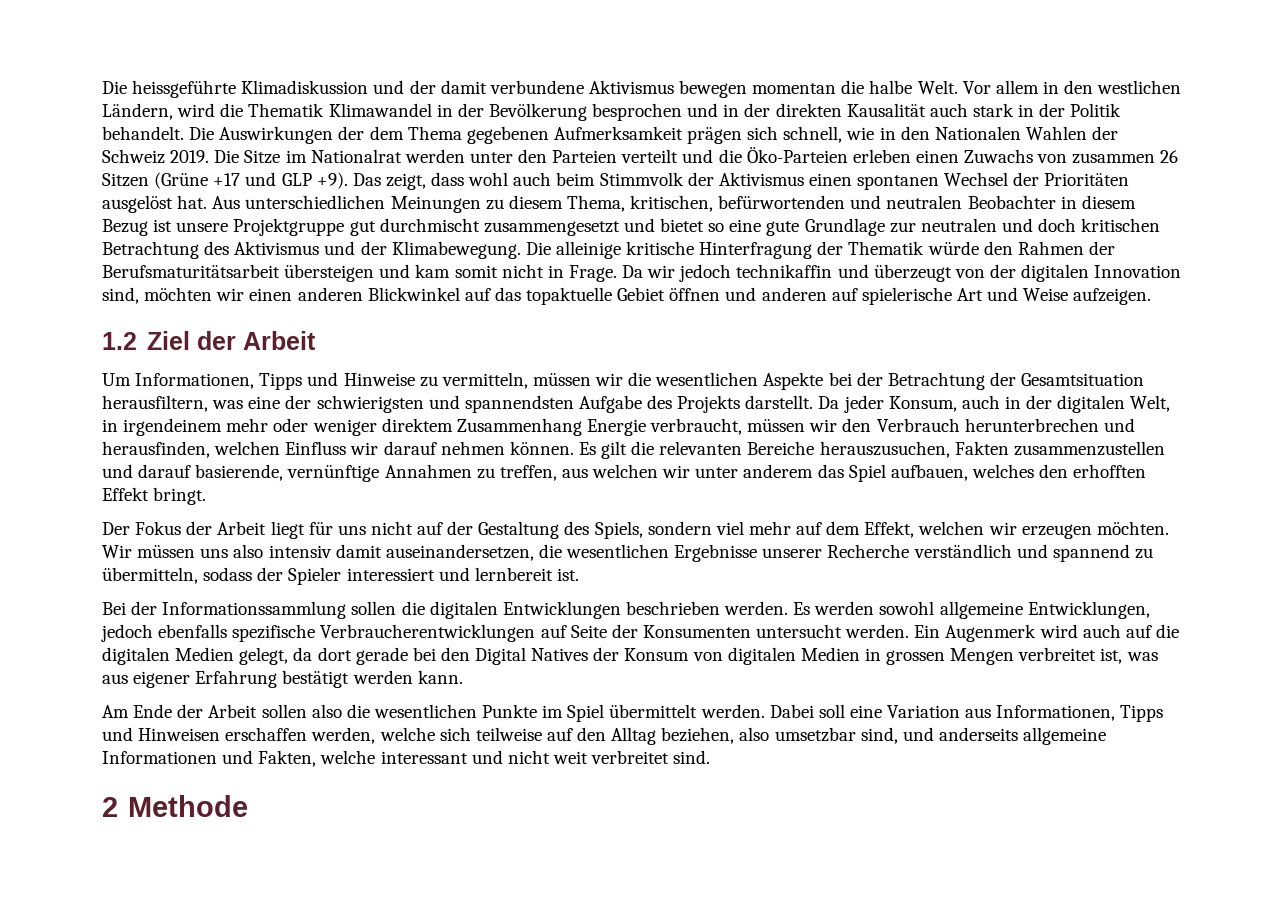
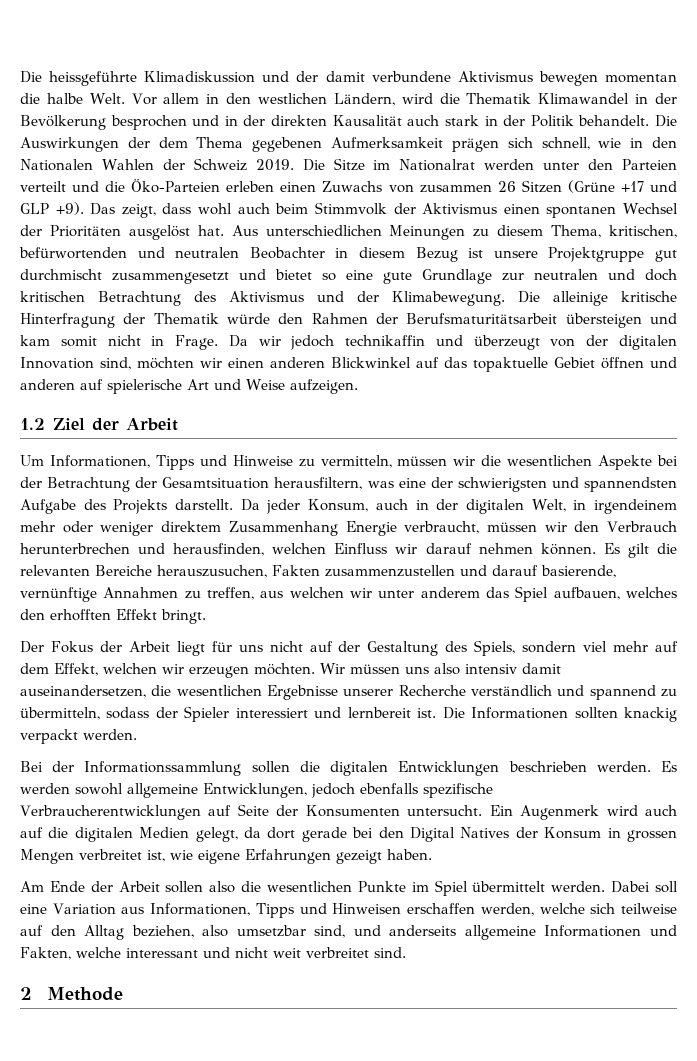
+ Die Informationen sollten knackig verpackt werden.
- Es werden sowohl allgemeine Entwicklungen, jedoch ebenfalls spezifische Verbraucherentwicklungen auf Seite der Konsumenten untersucht werden.
+ Es werden sowohl allgemeine Entwicklungen, jedoch ebenfalls spezifische Verbraucherentwicklungen auf Seite der Konsumenten untersucht.
- Ein Augenmerk wird auch auf die digitalen Medien gelegt, da dort gerade bei den Digital Natives der Konsum von digitalen Medien in grossen Mengen verbreitet ist, was aus eigener Erfahrung bestätigt werden kann.
+ Ein Augenmerk wird auch auf die digitalen Medien gelegt, da dort gerade bei den Digital Natives der Konsum in grossen Mengen verbreitet ist, wie eigene Erfahrungen gezeigt haben.

